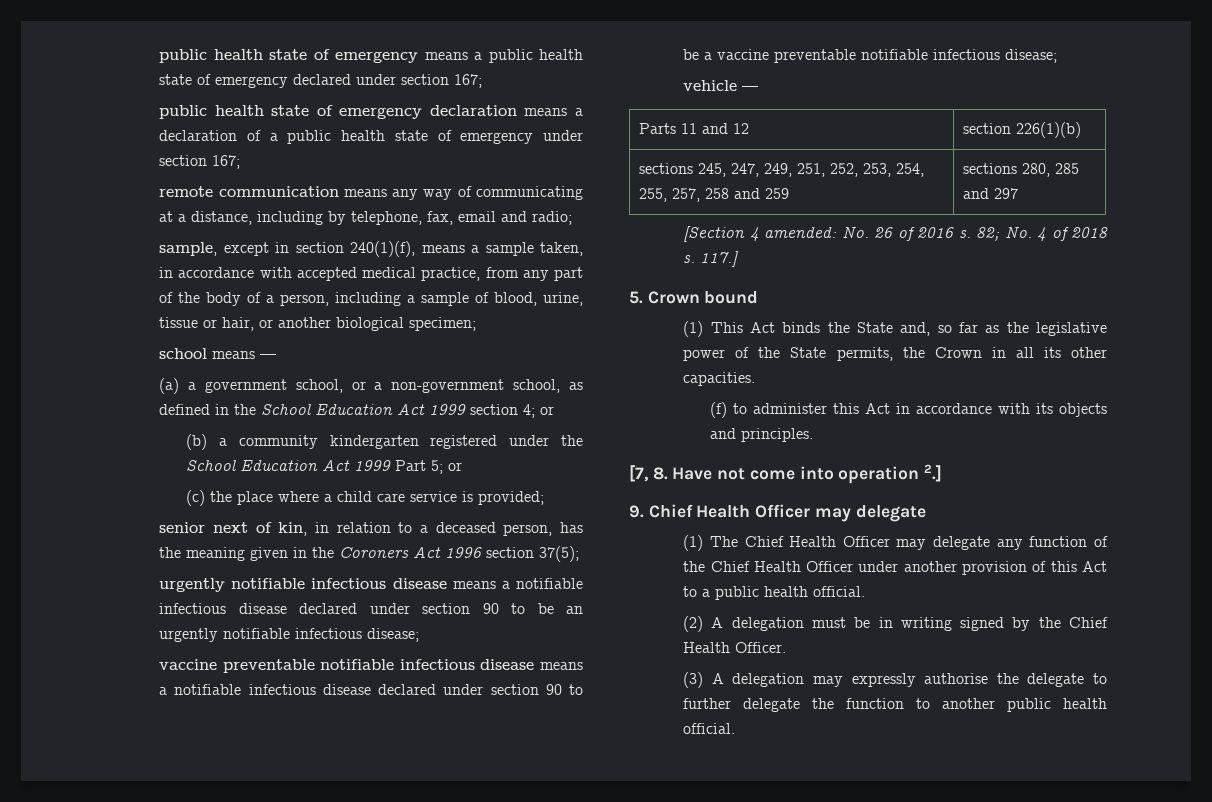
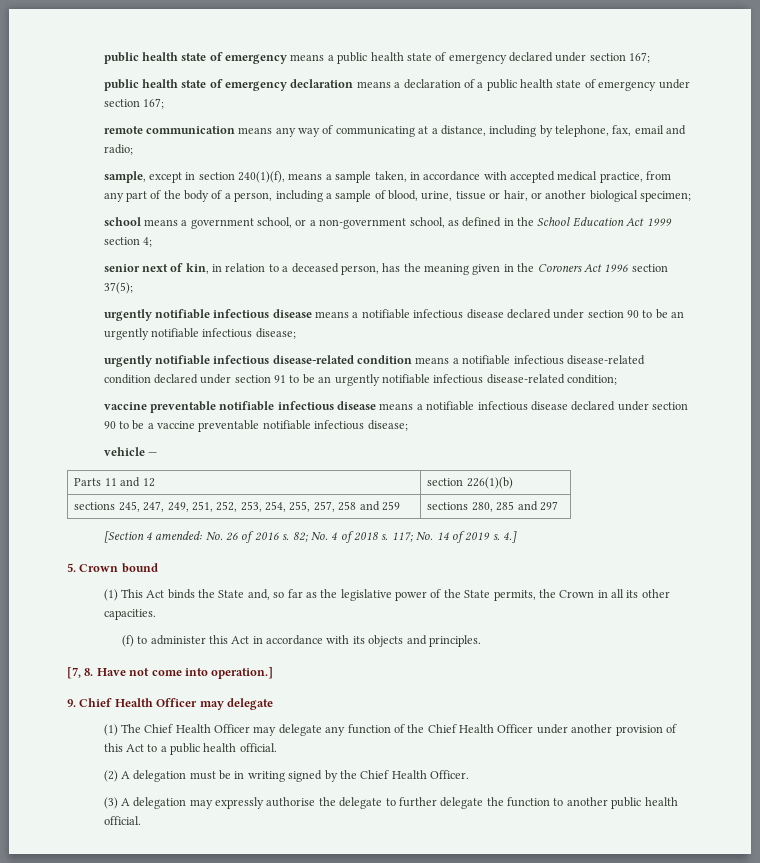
- school means —
- (a) a government school, or a non-government school, as defined in the School Education Act 1999 section 4; or
- (b) a community kindergarten registered under the School Education Act 1999 Part 5; or
- (c) the place where a child care service is provided;
+ school means a government school, or a non-government school, as defined in the School Education Act 1999 section 4;
+ urgently notifiable infectious disease-related condition means a notifiable infectious disease-related condition declared under section 91 to be an urgently notifiable infectious disease-related condition;
- 117.]
+ 117; No. 14 of 2019 s. 4.]
- [7, 8. Have not come into operation 2.]
+ [7, 8. Have not come into operation.]

